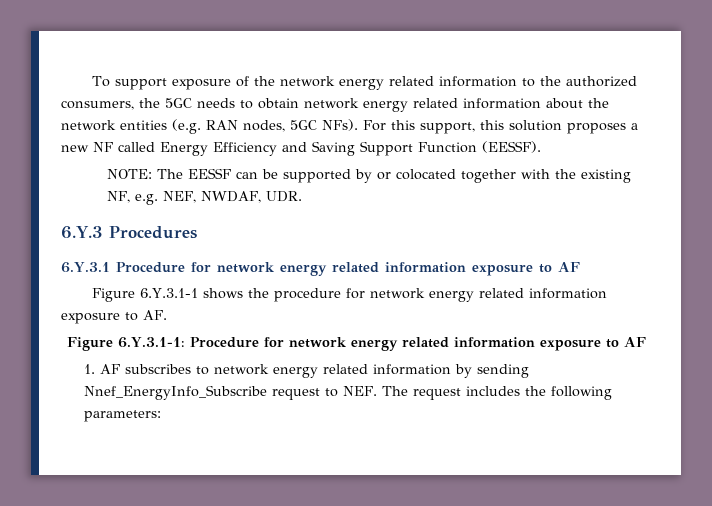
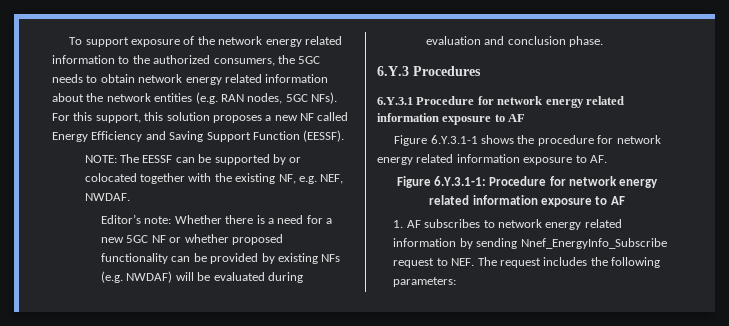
- NOTE: The EESSF can be supported by or colocated together with the existing NF, e.g. NEF, NWDAF, UDR.
+ NOTE: The EESSF can be supported by or colocated together with the existing NF, e.g. NEF, NWDAF.
+ Editor’s note: Whether there is a need for a new 5GC NF or whether proposed functionality can be provided by existing NFs (e.g. NWDAF) will be evaluated during evaluation and conclusion phase.

